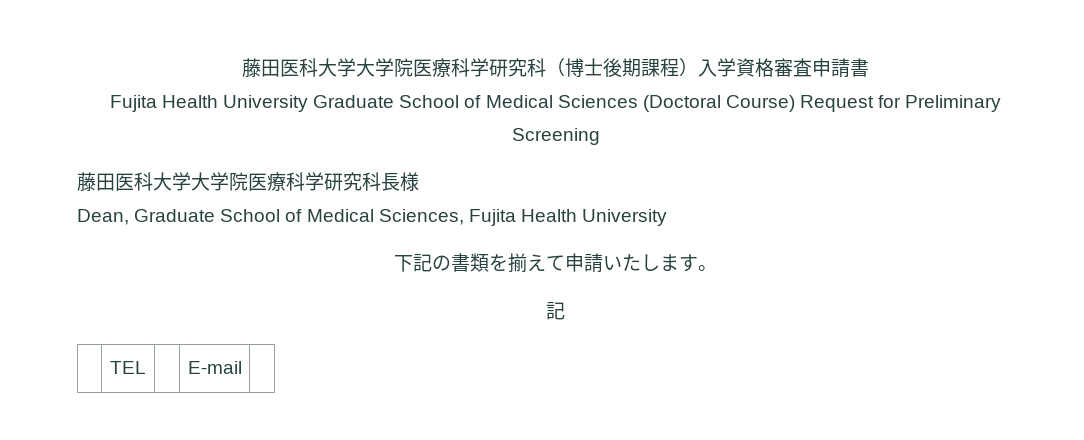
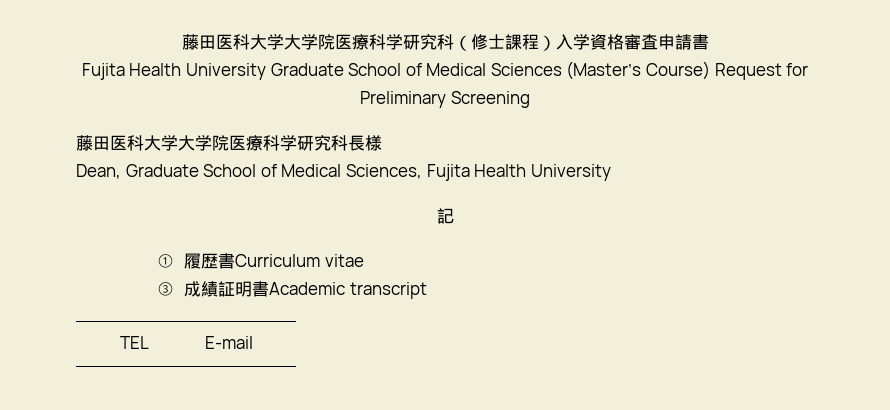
- 藤田医科大学大学院医療科学研究科（博士後期課程）入学資格審査申請書
+ 藤田医科大学大学院医療科学研究科（修士課程）入学資格審査申請書
- Fujita Health University Graduate School of Medical Sciences (Doctoral Course) Request for Preliminary Screening
+ Fujita Health University Graduate School of Medical Sciences (Master’s Course) Request for Preliminary Screening
- 下記の書類を揃えて申請いたします。
  記
+ ①履歴書Curriculum vitae
+ ③成績証明書Academic transcript

